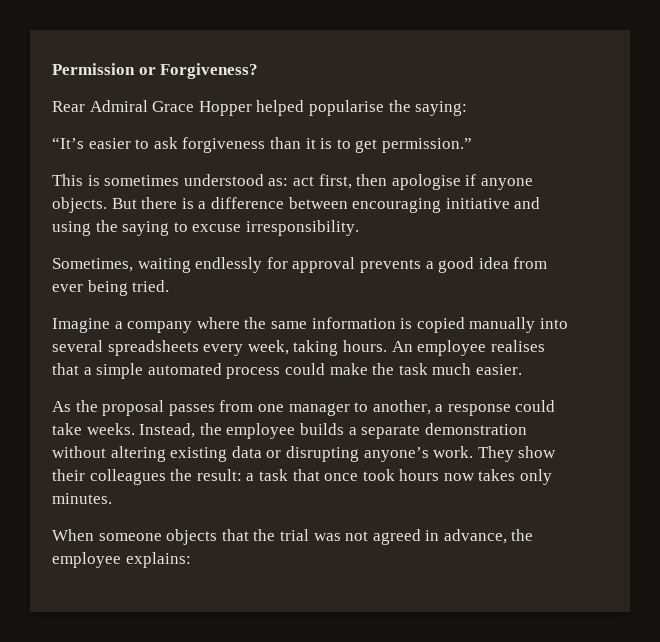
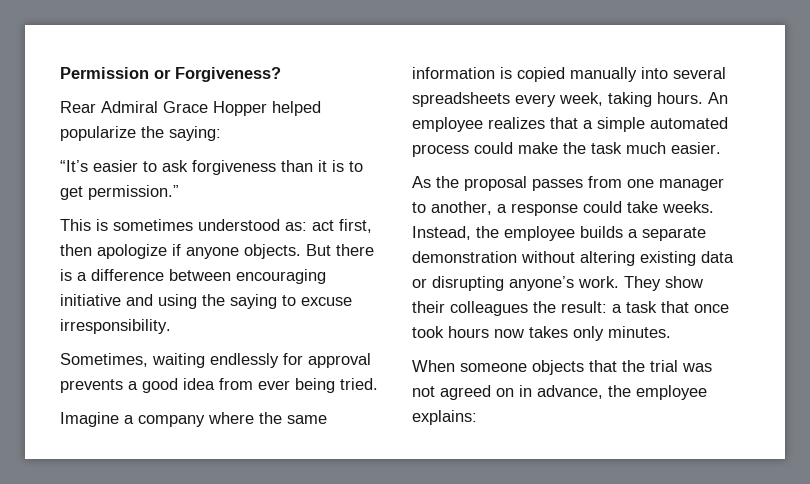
- Rear Admiral Grace Hopper helped popularise the saying:
+ Rear Admiral Grace Hopper helped popularize the saying:
- This is sometimes understood as: act first, then apologise if anyone objects.
+ This is sometimes understood as: act first, then apologize if anyone objects.
- An employee realises that a simple automated process could make the task much easier.
+ An employee realizes that a simple automated process could make the task much easier.
- When someone objects that the trial was not agreed in advance, the employee explains:
+ When someone objects that the trial was not agreed on in advance, the employee explains:

